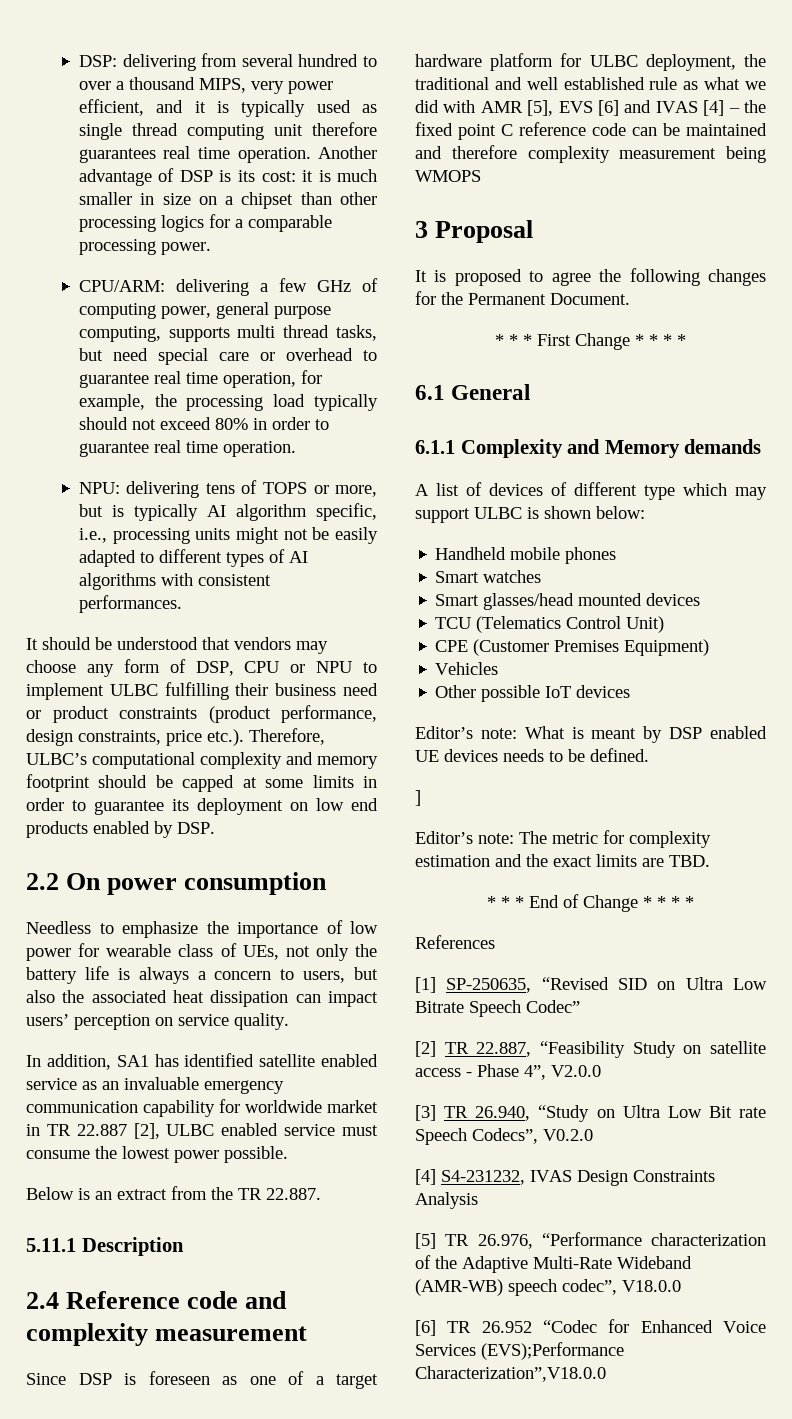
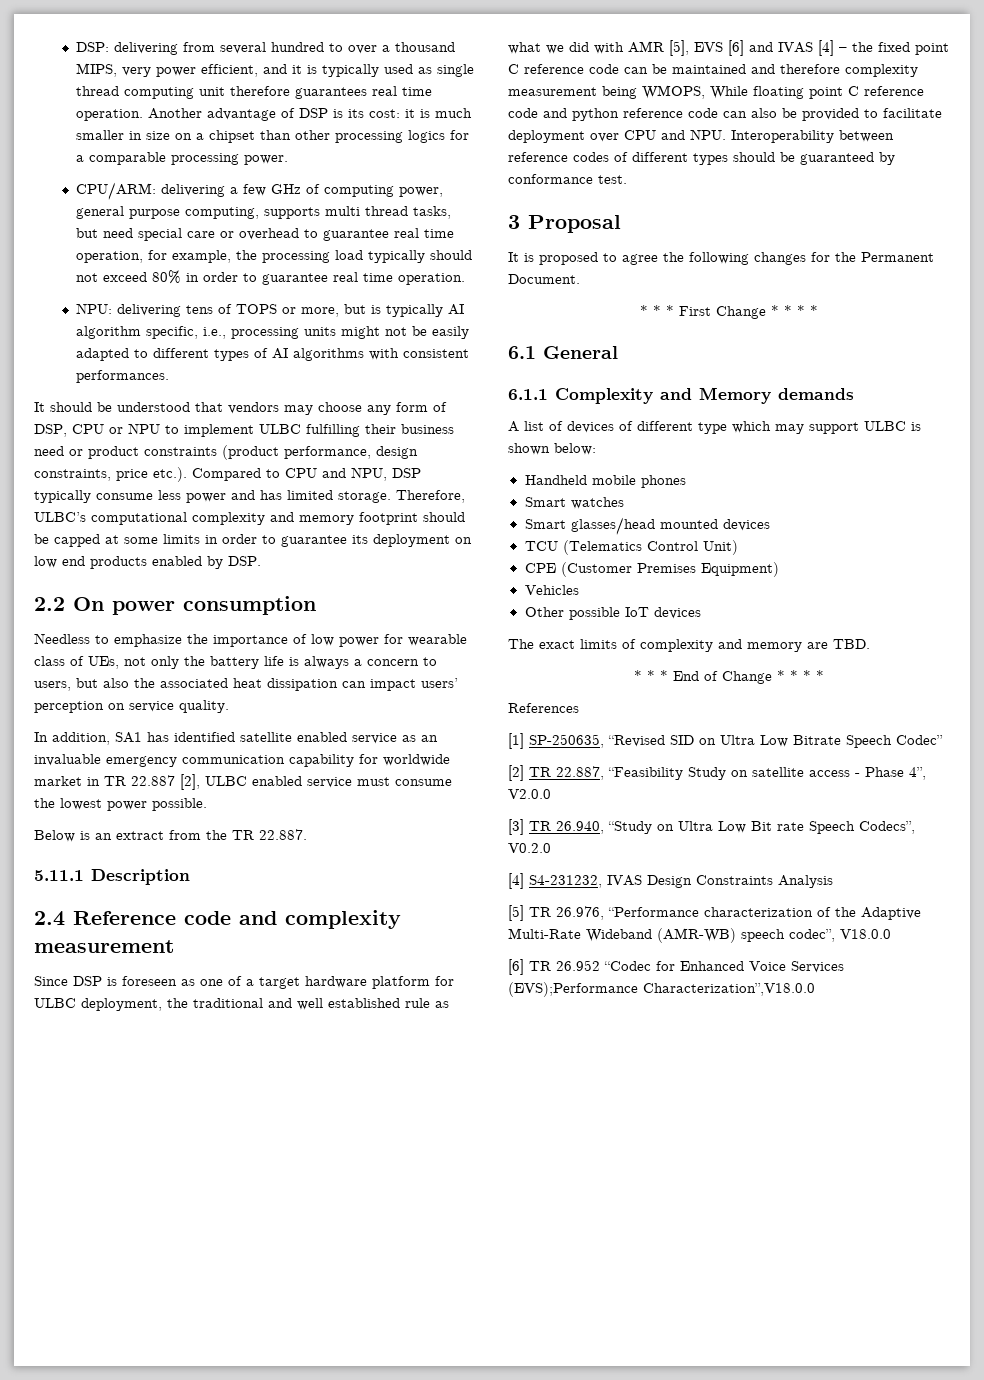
- It should be understood that vendors may choose any form of DSP, CPU or NPU to implement ULBC fulfilling their business need or product constraints (product performance, design constraints, price etc.). Therefore, ULBC’s computational complexity and memory footprint should be capped at some limits in order to guarantee its deployment on low end products enabled by DSP.
+ It should be understood that vendors may choose any form of DSP, CPU or NPU to implement ULBC fulfilling their business need or product constraints (product performance, design constraints, price etc.). Compared to CPU and NPU, DSP typically consume less power and has limited storage. Therefore, ULBC’s computational complexity and memory footprint should be capped at some limits in order to guarantee its deployment on low end products enabled by DSP.
- Since DSP is foreseen as one of a target hardware platform for ULBC deployment, the traditional and well established rule as what we did with AMR [5], EVS [6] and IVAS [4] – the fixed point C reference code can be maintained and therefore complexity measurement being WMOPS
+ Since DSP is foreseen as one of a target hardware platform for ULBC deployment, the traditional and well established rule as what we did with AMR [5], EVS [6] and IVAS [4] – the fixed point C reference code can be maintained and therefore complexity measurement being WMOPS, While floating point C reference code and python reference code can also be provided to facilitate deployment over CPU and NPU. Interoperability between reference codes of different types should be guaranteed by conformance test.
- Editor’s note: What is meant by DSP enabled UE devices needs to be defined.
- ]
- Editor’s note: The metric for complexity estimation and the exact limits are TBD.
+ The exact limits of complexity and memory are TBD.

